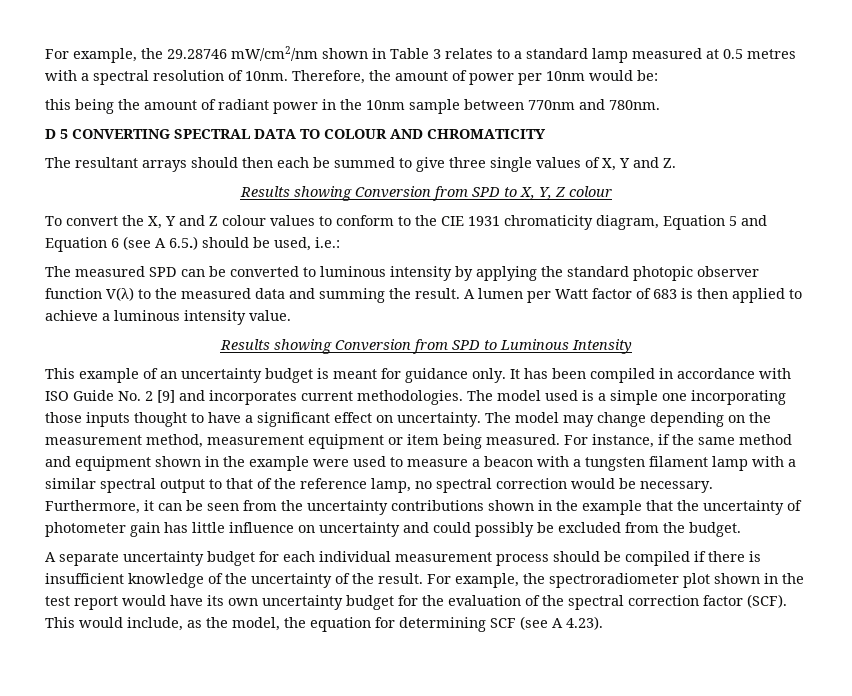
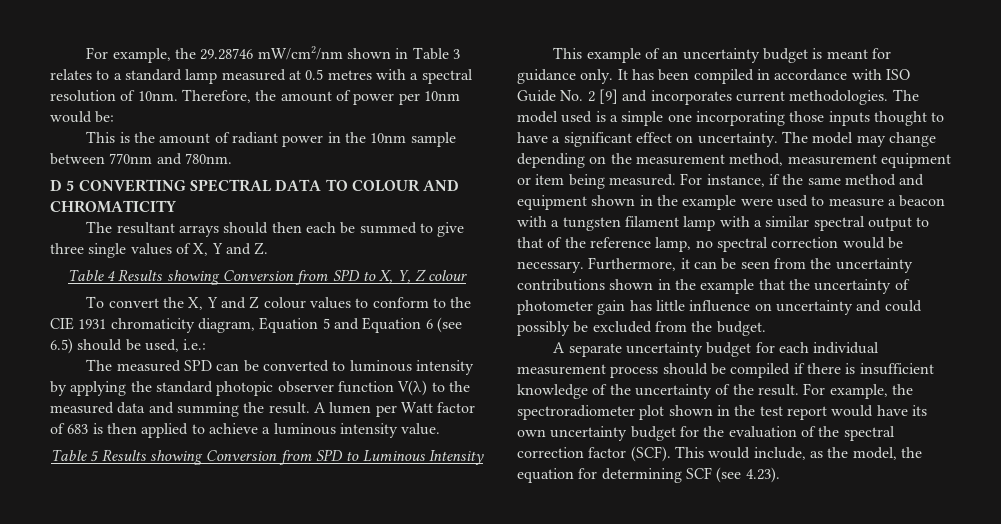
- this being the amount of radiant power in the 10nm sample between 770nm and 780nm.
+ This is the amount of radiant power in the 10nm sample between 770nm and 780nm.
- Results showing Conversion from SPD to X, Y, Z colour
+ Table 4 Results showing Conversion from SPD to X, Y, Z colour
- To convert the X, Y and Z colour values to conform to the CIE 1931 chromaticity diagram, Equation 5 and Equation 6 (see A 6.5.) should be used, i.e.:
+ To convert the X, Y and Z colour values to conform to the CIE 1931 chromaticity diagram, Equation 5 and Equation 6 (see 6.5) should be used, i.e.:
- Results showing Conversion from SPD to Luminous Intensity
+ Table 5 Results showing Conversion from SPD to Luminous Intensity
- This would include, as the model, the equation for determining SCF (see A 4.23).
+ This would include, as the model, the equation for determining SCF (see 4.23).

